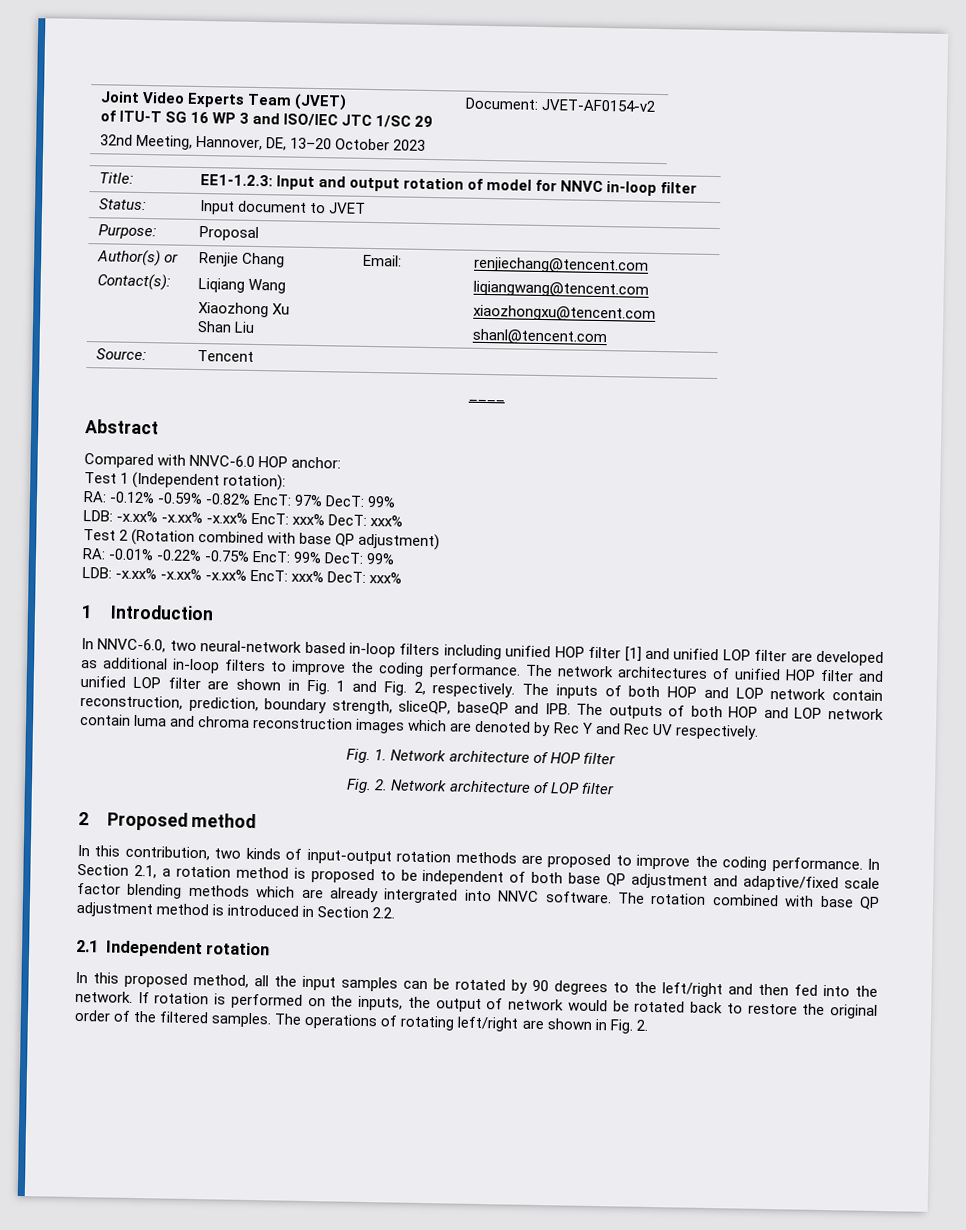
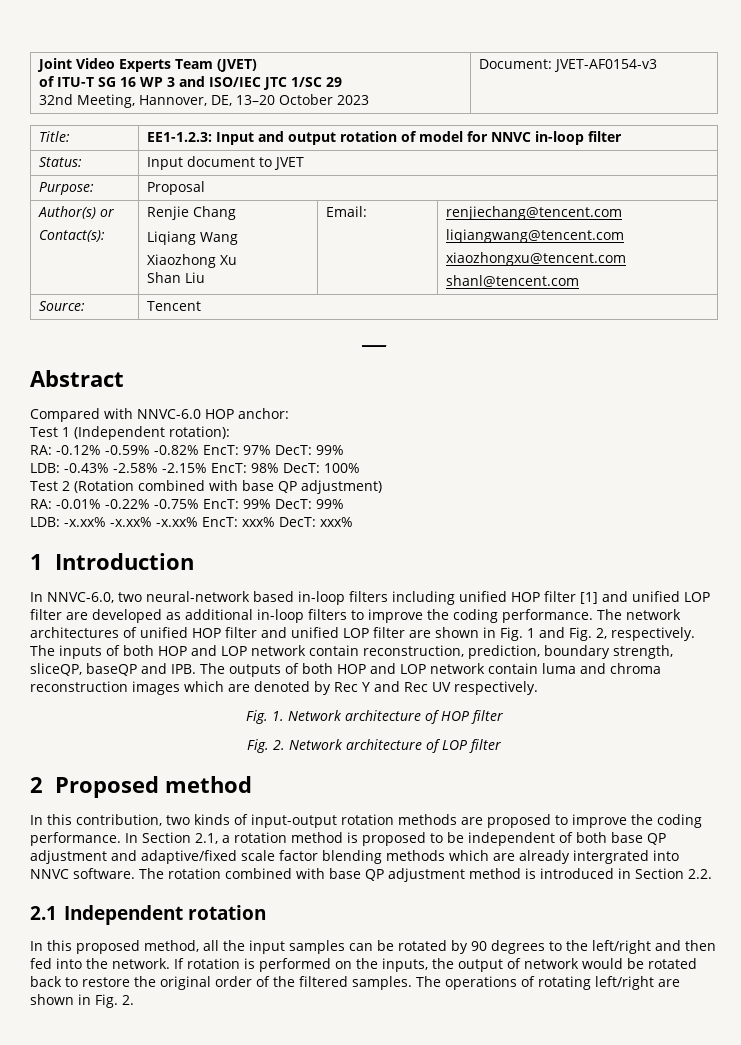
  Joint Video Experts Team (JVET)
  of ITU-T SG 16 WP 3 and ISO/IEC JTC 1/SC 29
- 32nd Meeting, Hannover, DE, 13–20 October 2023 | Document: JVET-AF0154-v2
+ 32nd Meeting, Hannover, DE, 13–20 October 2023 | Document: JVET-AF0154-v3
  RA: -0.12% -0.59% -0.82% EncT: 97% DecT: 99%
- LDB: -x.xx% -x.xx% -x.xx% EncT: xxx% DecT: xxx%
+ LDB: -0.43% -2.58% -2.15% EncT: 98% DecT: 100%

